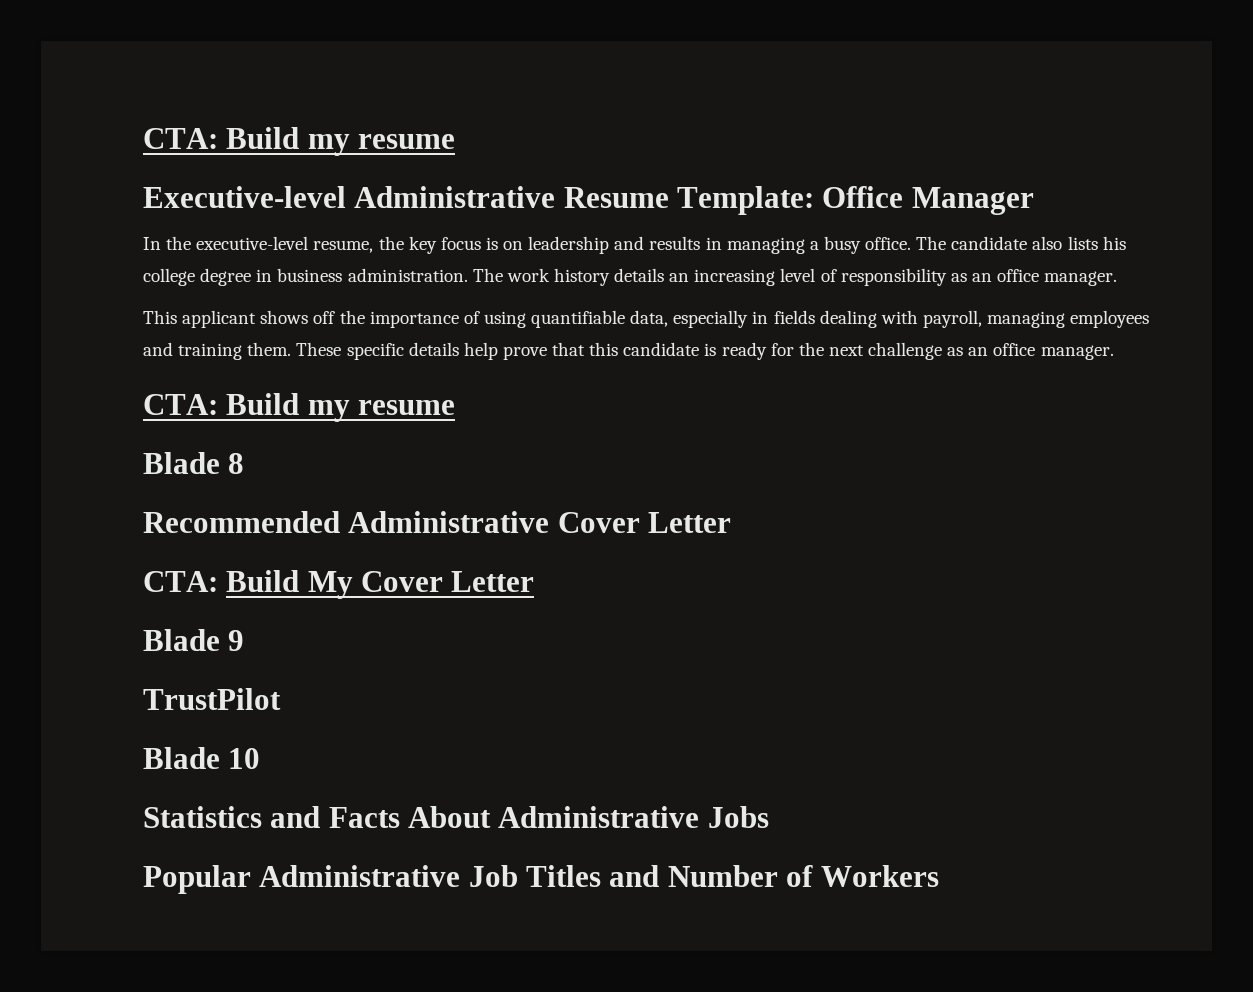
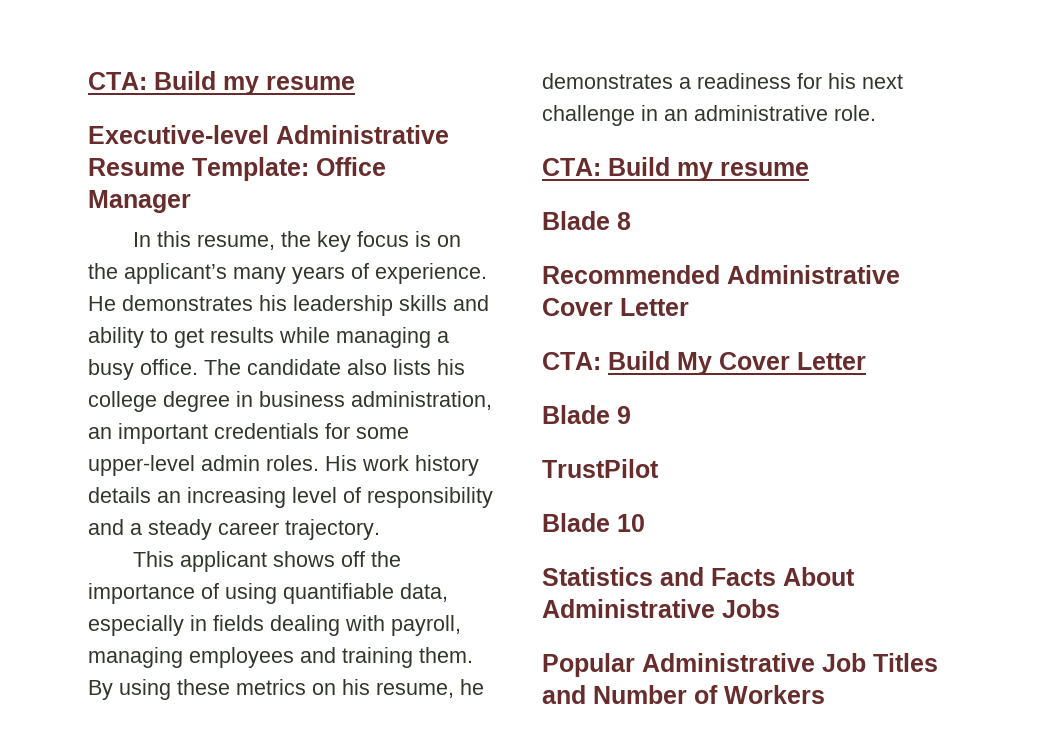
- In the executive-level resume, the key focus is on leadership and results in managing a busy office.
+ In this resume, the key focus is on the applicant’s many years of experience. He demonstrates his leadership skills and ability to get results while managing a busy office.
- The candidate also lists his college degree in business administration. The work history details an increasing level of responsibility as an office manager.
+ The candidate also lists his college degree in business administration, an important credentials for some upper-level admin roles. His work history details an increasing level of responsibility and a steady career trajectory.
- These specific details help prove that this candidate is ready for the next challenge as an office manager.
+ By using these metrics on his resume, he demonstrates a readiness for his next challenge in an administrative role.

